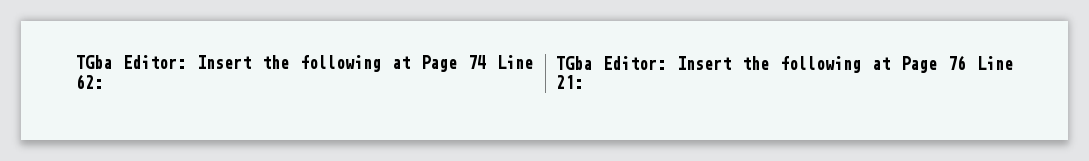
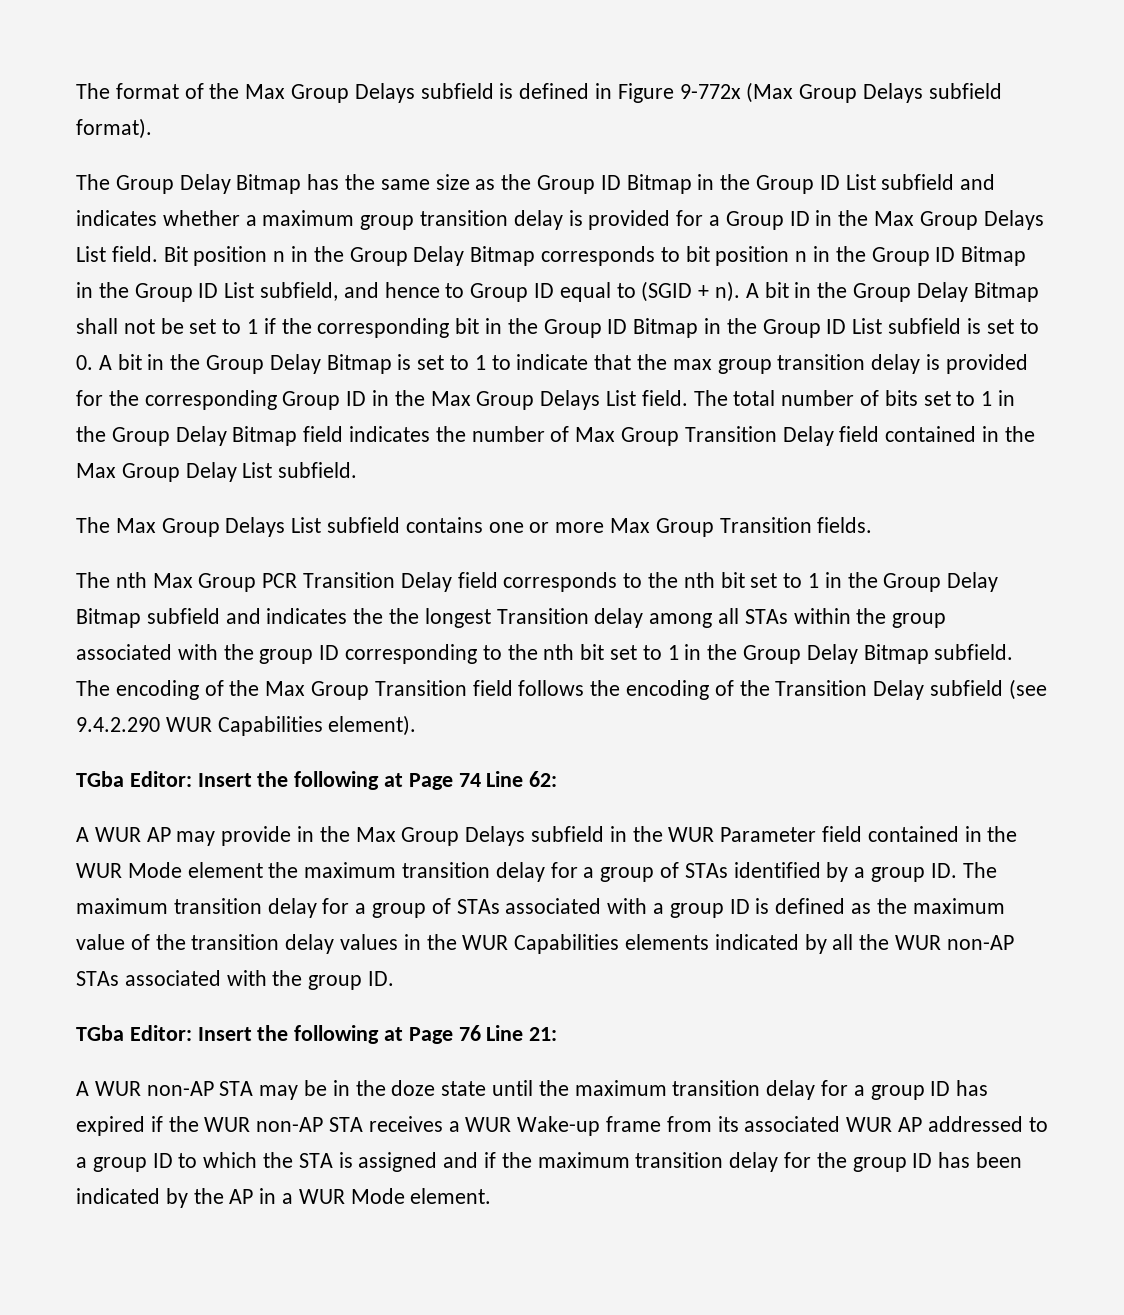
+ The format of the Max Group Delays subfield is defined in Figure 9-772x (Max Group Delays subfield format).
+ The Group Delay Bitmap has the same size as the Group ID Bitmap in the Group ID List subfield and indicates whether a maximum group transition delay is provided for a Group ID in the Max Group Delays List field. Bit position n in the Group Delay Bitmap corresponds to bit position n in the Group ID Bitmap in the Group ID List subfield, and hence to Group ID equal to (SGID + n). A bit in the Group Delay Bitmap shall not be set to 1 if the corresponding bit in the Group ID Bitmap in the Group ID List subfield is set to 0. A bit in the Group Delay Bitmap is set to 1 to indicate that the max group transition delay is provided for the corresponding Group ID in the Max Group Delays List field. The total number of bits set to 1 in the Group Delay Bitmap field indicates the number of Max Group Transition Delay field contained in the Max Group Delay List subfield.
+ The Max Group Delays List subfield contains one or more Max Group Transition fields.
+ The nth Max Group PCR Transition Delay field corresponds to the nth bit set to 1 in the Group Delay Bitmap subfield and indicates the the longest Transition delay among all STAs within the group associated with the group ID corresponding to the nth bit set to 1 in the Group Delay Bitmap subfield. The encoding of the Max Group Transition field follows the encoding of the Transition Delay subfield (see 9.4.2.290 WUR Capabilities element).
+ A WUR AP may provide in the Max Group Delays subfield in the WUR Parameter field contained in the WUR Mode element the maximum transition delay for a group of STAs identified by a group ID. The maximum transition delay for a group of STAs associated with a group ID is defined as the maximum value of the transition delay values in the WUR Capabilities elements indicated by all the WUR non-AP STAs associated with the group ID.
+ A WUR non-AP STA may be in the doze state until the maximum transition delay for a group ID has expired if the WUR non-AP STA receives a WUR Wake-up frame from its associated WUR AP addressed to a group ID to which the STA is assigned and if the maximum transition delay for the group ID has been indicated by the AP in a WUR Mode element.

